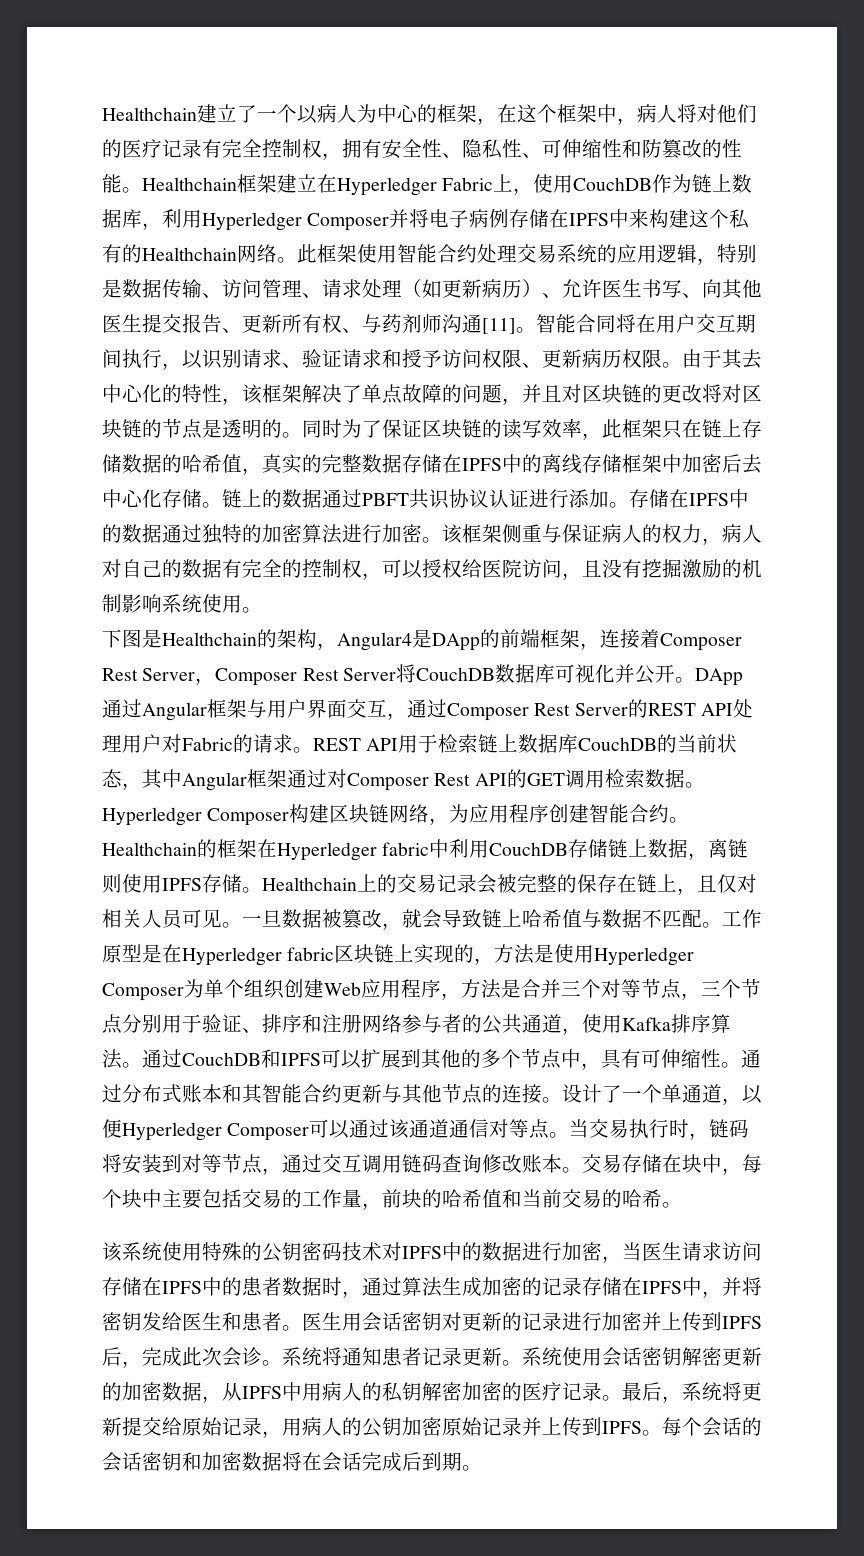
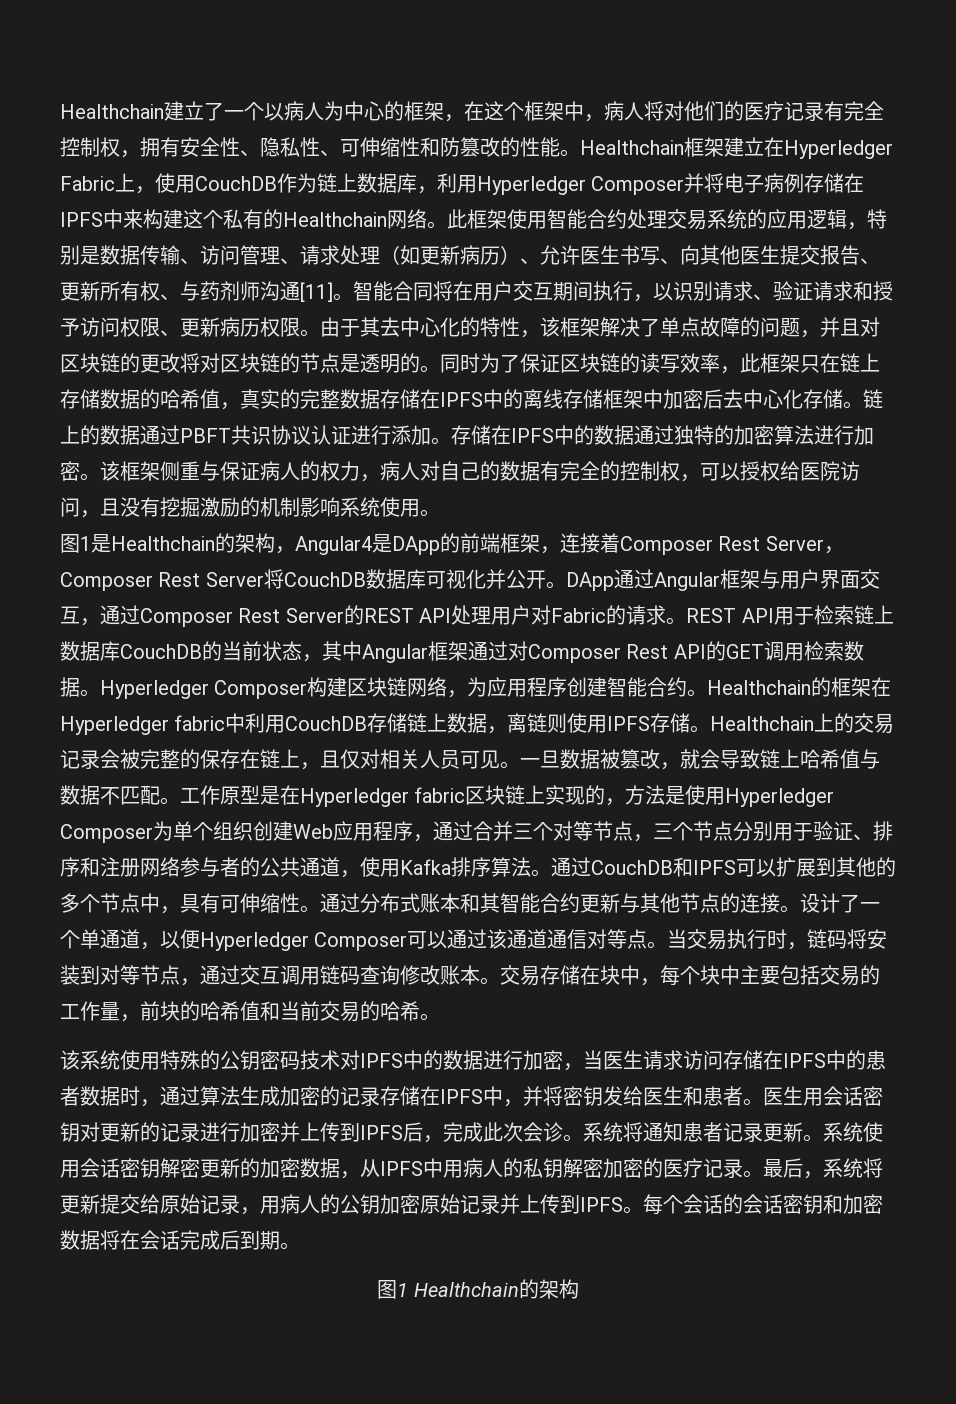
- 下图是Healthchain的架构，Angular4是DApp的前端框架，连接着Composer Rest Server，Composer Rest Server将CouchDB数据库可视化并公开。
+ 图1是Healthchain的架构，Angular4是DApp的前端框架，连接着Composer Rest Server，Composer Rest Server将CouchDB数据库可视化并公开。
- 工作原型是在Hyperledger fabric区块链上实现的，方法是使用Hyperledger Composer为单个组织创建Web应用程序，方法是合并三个对等节点，三个节点分别用于验证、排序和注册网络参与者的公共通道，使用Kafka排序算法。
+ 工作原型是在Hyperledger fabric区块链上实现的，方法是使用Hyperledger Composer为单个组织创建Web应用程序，通过合并三个对等节点，三个节点分别用于验证、排序和注册网络参与者的公共通道，使用Kafka排序算法。
+ 图1 Healthchain的架构

